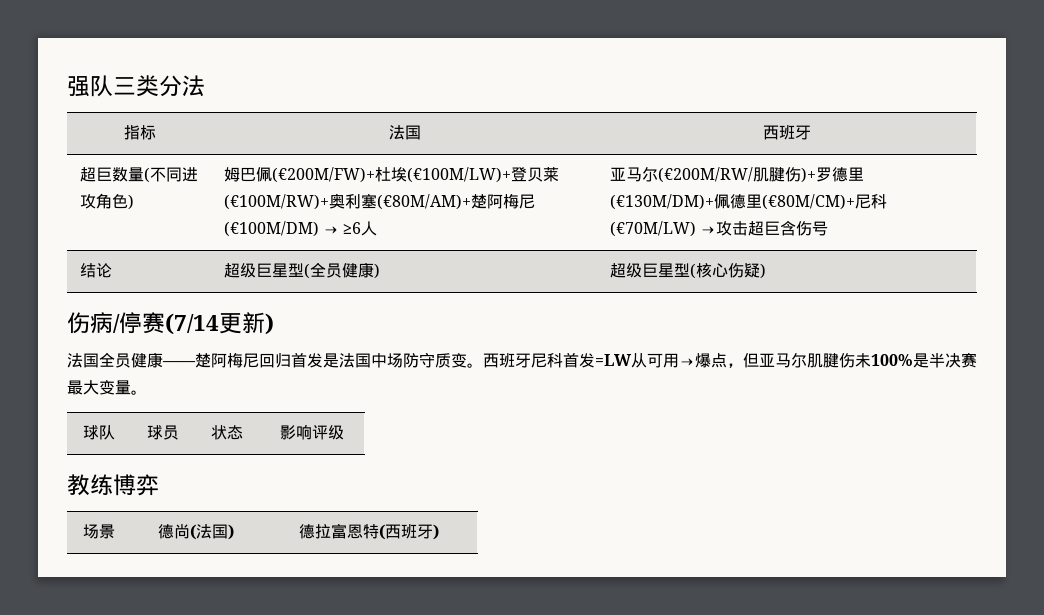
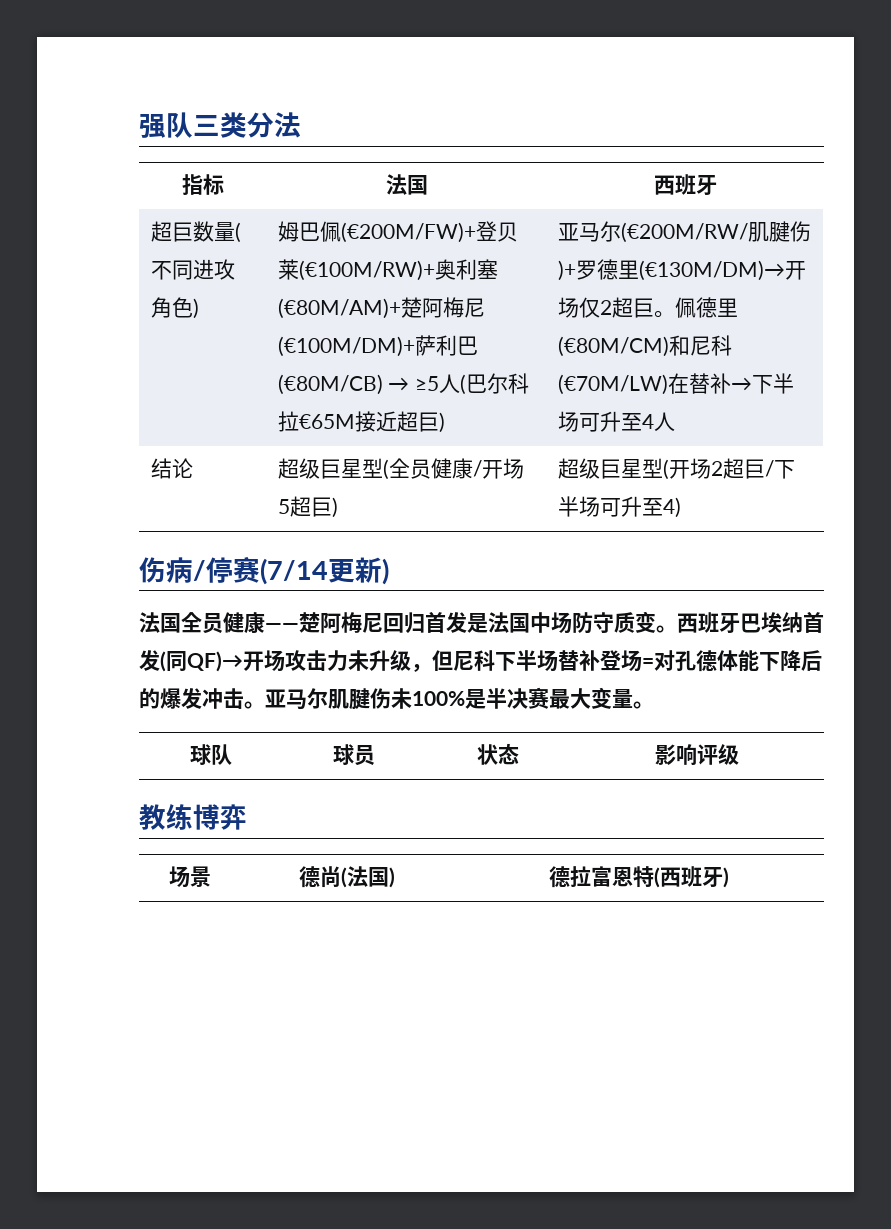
- 姆巴佩(€200M/FW)+杜埃(€100M/LW)+登贝莱(€100M/RW)+奥利塞(€80M/AM)+楚阿梅尼(€100M/DM) → ≥6人
+ 姆巴佩(€200M/FW)+登贝莱(€100M/RW)+奥利塞(€80M/AM)+楚阿梅尼(€100M/DM)+萨利巴(€80M/CB) → ≥5人(巴尔科拉€65M接近超巨)
- 亚马尔(€200M/RW/肌腱伤)+罗德里(€130M/DM)+佩德里(€80M/CM)+尼科(€70M/LW) →攻击超巨含伤号
+ 亚马尔(€200M/RW/肌腱伤)+罗德里(€130M/DM)→开场仅2超巨。佩德里(€80M/CM)和尼科(€70M/LW)在替补→下半场可升至4人
- 结论 | 超级巨星型(全员健康) | 超级巨星型(核心伤疑)
+ 结论 | 超级巨星型(全员健康/开场5超巨) | 超级巨星型(开场2超巨/下半场可升至4)
- 西班牙尼科首发=LW从可用→爆点，但亚马尔肌腱伤未100%是半决赛最大变量。
+ 西班牙巴埃纳首发(同QF)→开场攻击力未升级，但尼科下半场替补登场=对孔德体能下降后的爆发冲击。亚马尔肌腱伤未100%是半决赛最大变量。

